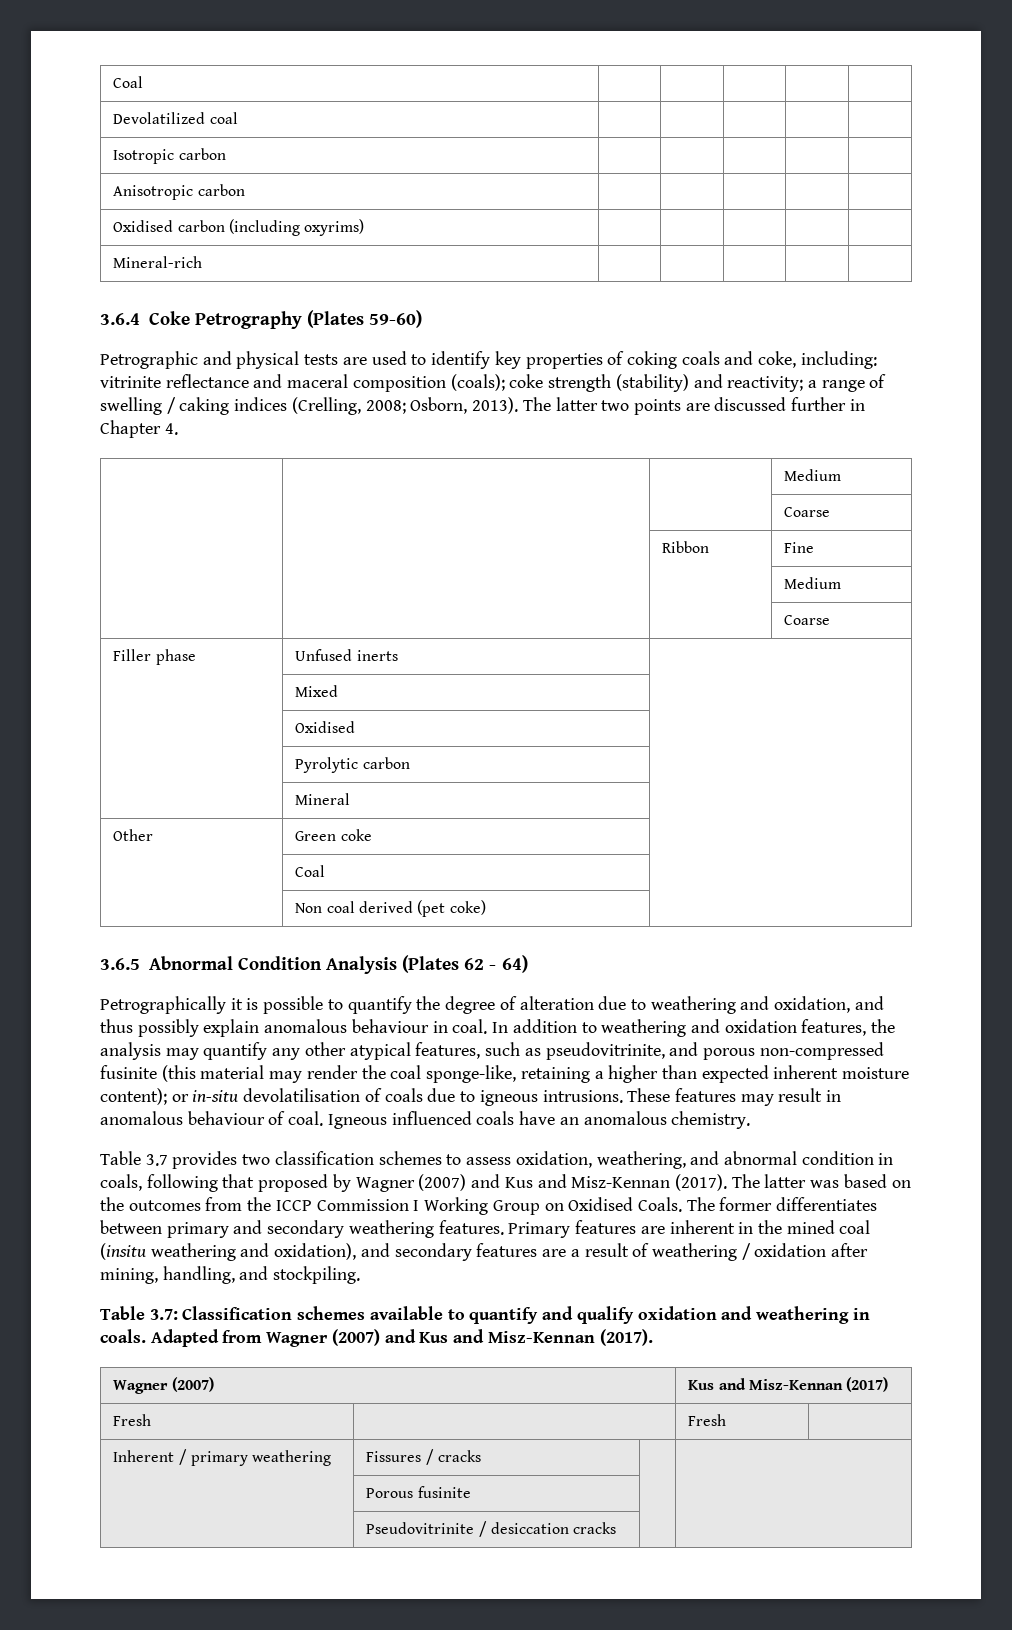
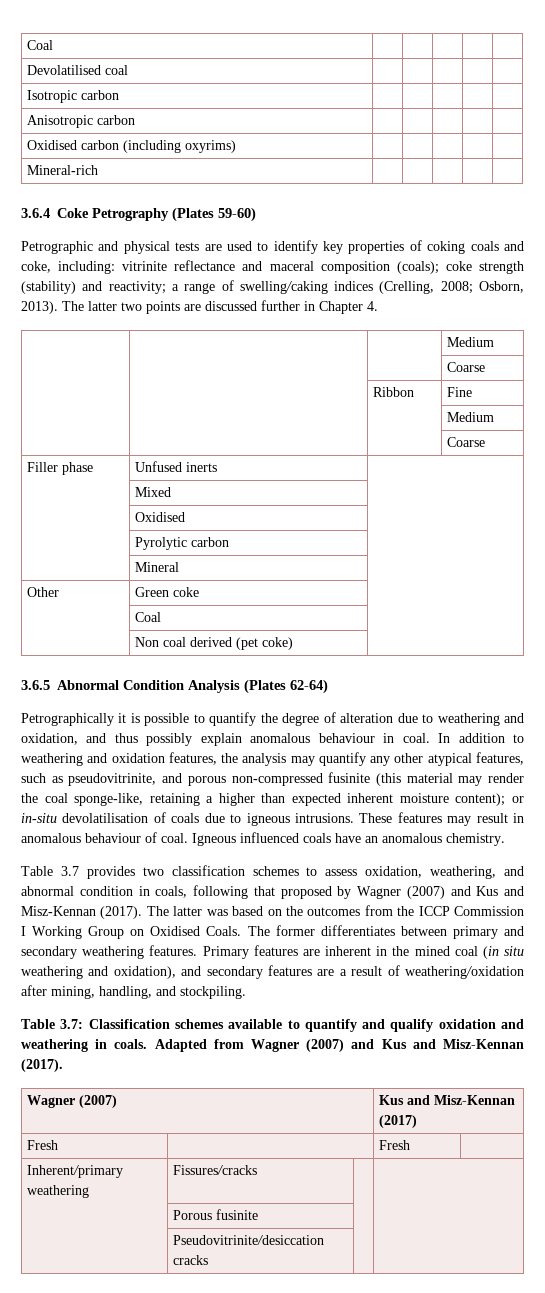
- Devolatilized coal | | | | |
+ Devolatilised coal | | | | |
- Petrographic and physical tests are used to identify key properties of coking coals and coke, including: vitrinite reflectance and maceral composition (coals); coke strength (stability) and reactivity; a range of swelling / caking indices (Crelling, 2008; Osborn, 2013).
+ Petrographic and physical tests are used to identify key properties of coking coals and coke, including: vitrinite reflectance and maceral composition (coals); coke strength (stability) and reactivity; a range of swelling/caking indices (Crelling, 2008; Osborn, 2013).
- 3.6.5 Abnormal Condition Analysis (Plates 62 - 64)
+ 3.6.5 Abnormal Condition Analysis (Plates 62-64)
- Primary features are inherent in the mined coal (insitu weathering and oxidation), and secondary features are a result of weathering / oxidation after mining, handling, and stockpiling.
+ Primary features are inherent in the mined coal (in situ weathering and oxidation), and secondary features are a result of weathering/oxidation after mining, handling, and stockpiling.
- Inherent / primary weathering | Fissures / cracks | |
+ Inherent/primary weathering | Fissures/cracks | |
- | Pseudovitrinite / desiccation cracks | |
+ | Pseudovitrinite/desiccation cracks | |

